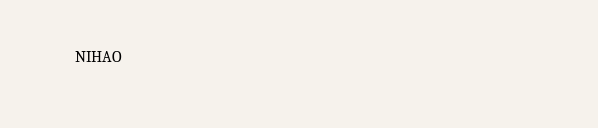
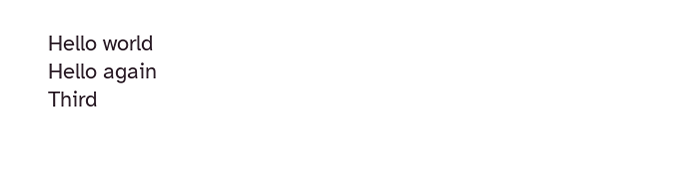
- NIHAO
+ Hello world
+ Hello again
+ Third

